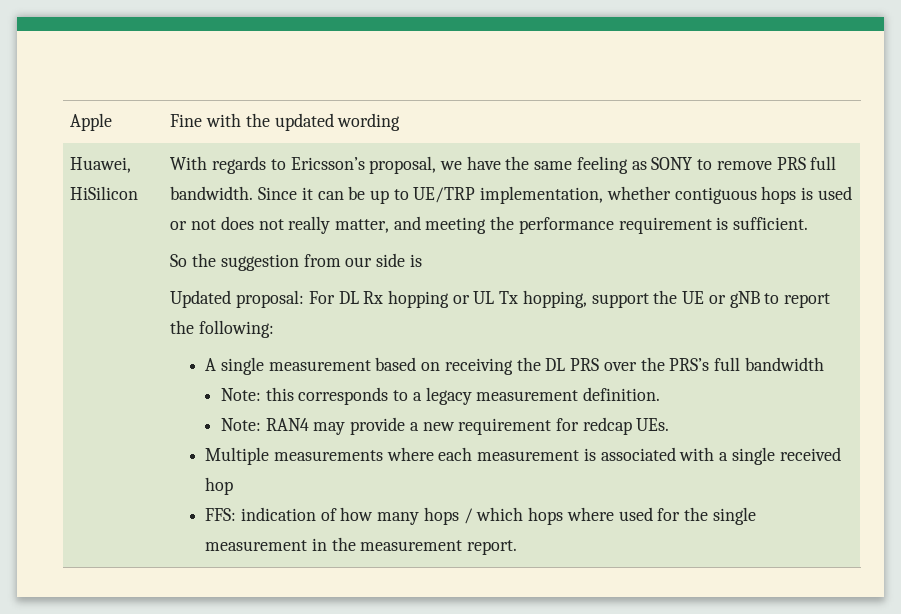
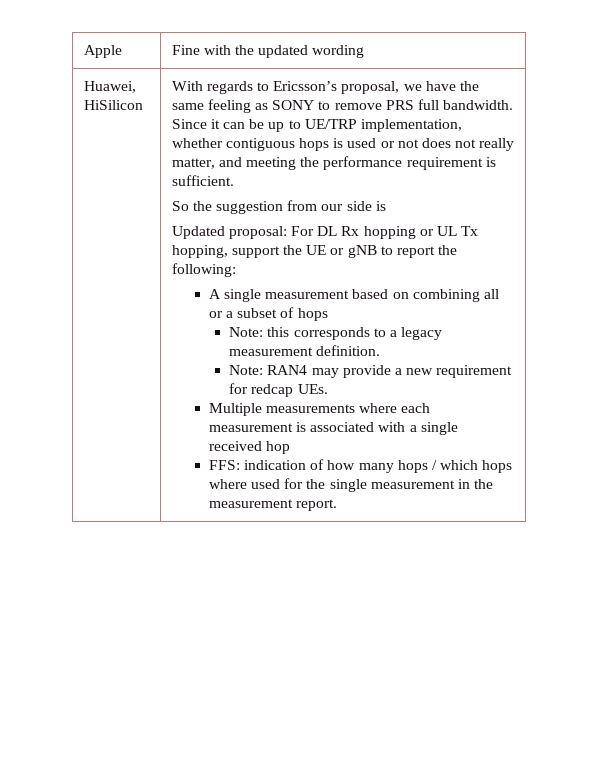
- A single measurement based on receiving the DL PRS over the PRS’s full bandwidth
+ A single measurement based on combining all or a subset of hops

